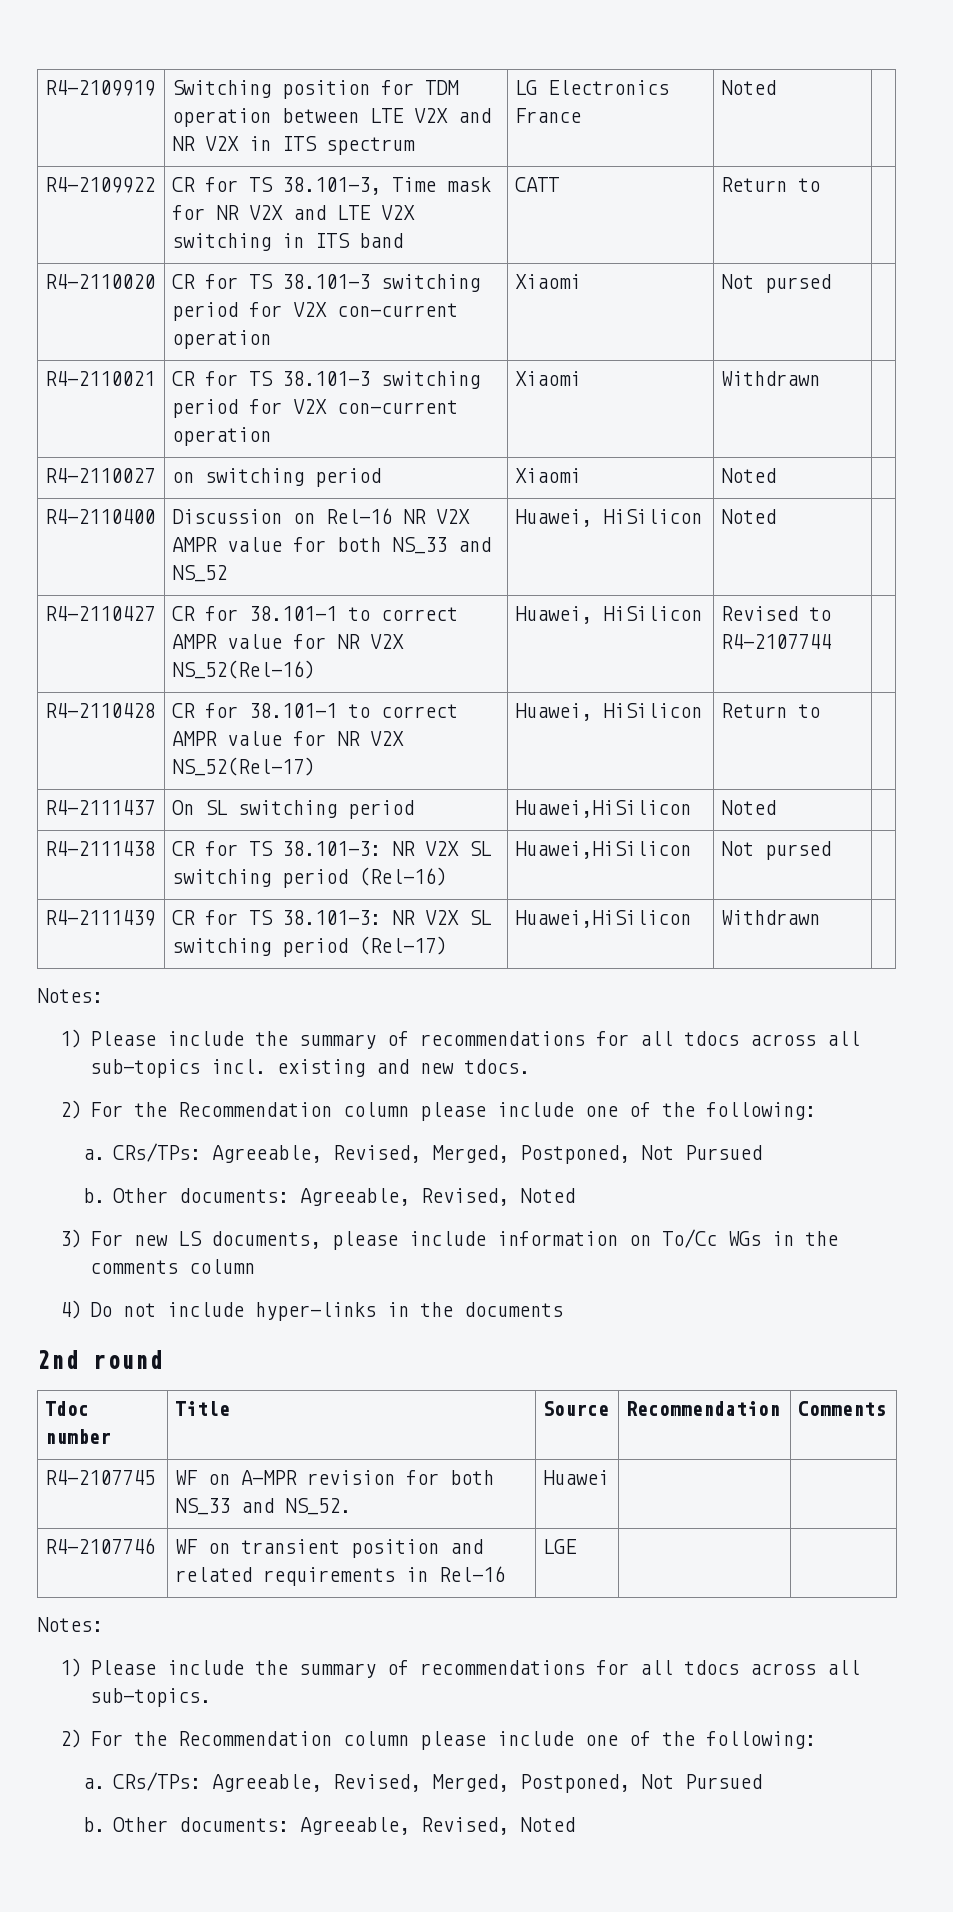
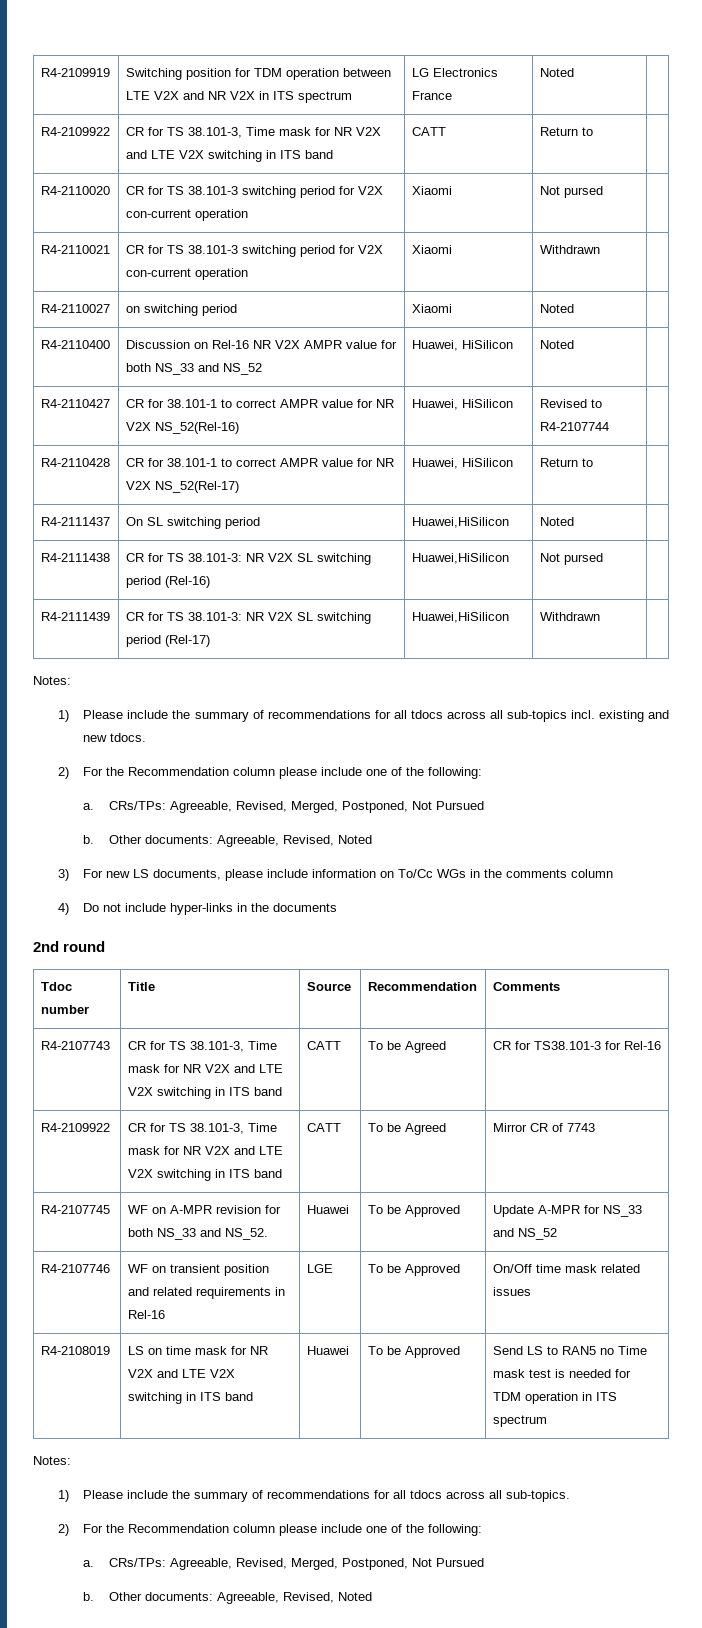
+ R4-2107743 | CR for TS 38.101-3, Time mask for NR V2X and LTE V2X switching in ITS band | CATT | To be Agreed | CR for TS38.101-3 for Rel-16
+ R4-2109922 | CR for TS 38.101-3, Time mask for NR V2X and LTE V2X switching in ITS band | CATT | To be Agreed | Mirror CR of 7743
- R4-2107745 | WF on A-MPR revision for both NS_33 and NS_52. | Huawei | |
+ R4-2107745 | WF on A-MPR revision for both NS_33 and NS_52. | Huawei | To be Approved | Update A-MPR for NS_33 and NS_52
- R4-2107746 | WF on transient position and related requirements in Rel-16 | LGE | |
+ R4-2107746 | WF on transient position and related requirements in Rel-16 | LGE | To be Approved | On/Off time mask related issues
+ R4-2108019 | LS on time mask for NR V2X and LTE V2X switching in ITS band | Huawei | To be Approved | Send LS to RAN5 no Time mask test is needed for TDM operation in ITS spectrum

